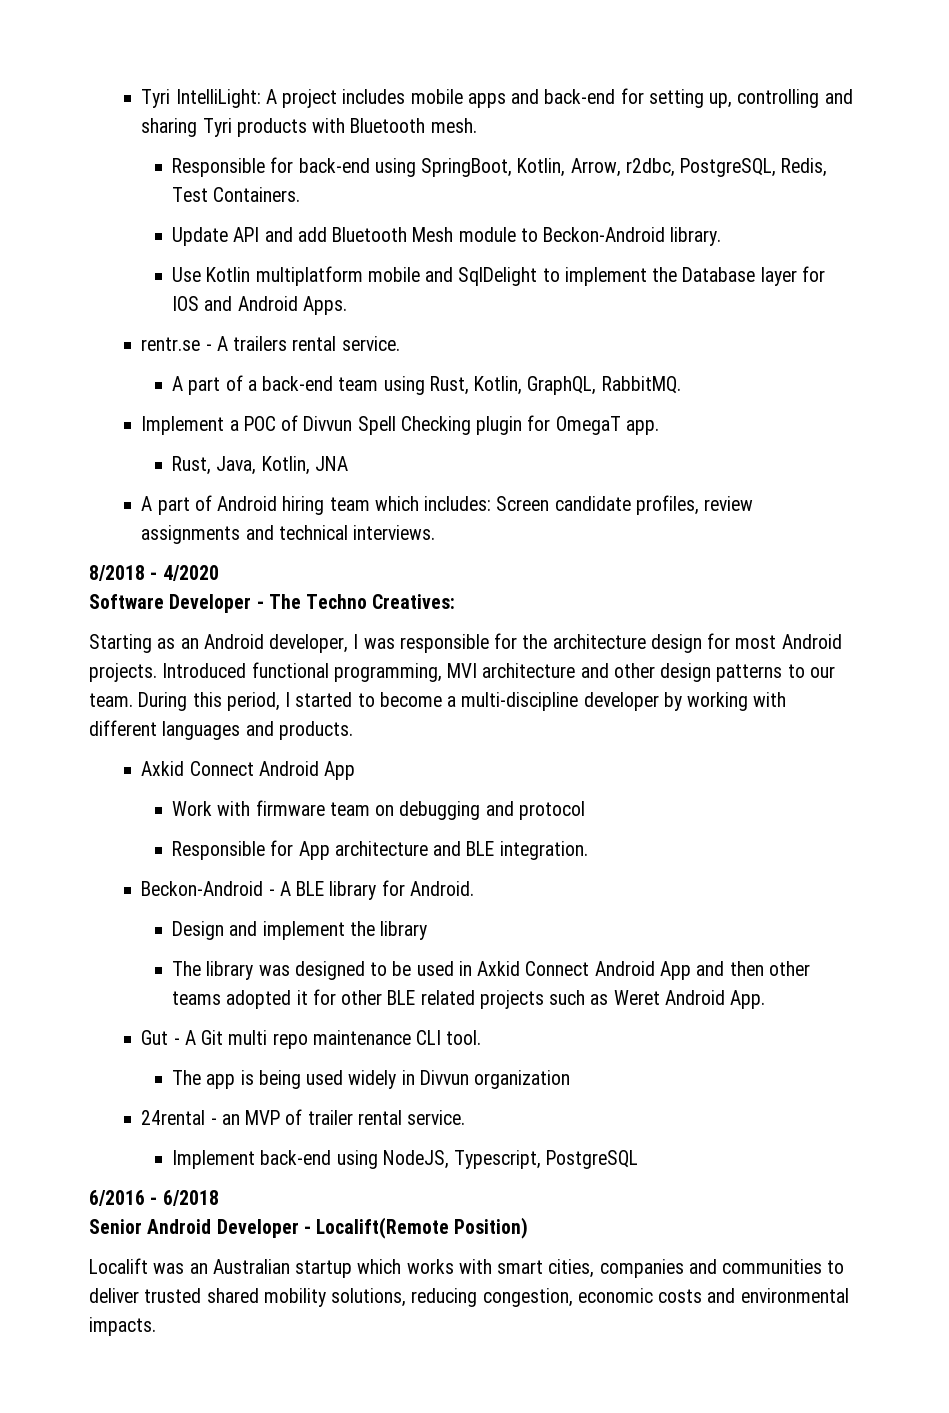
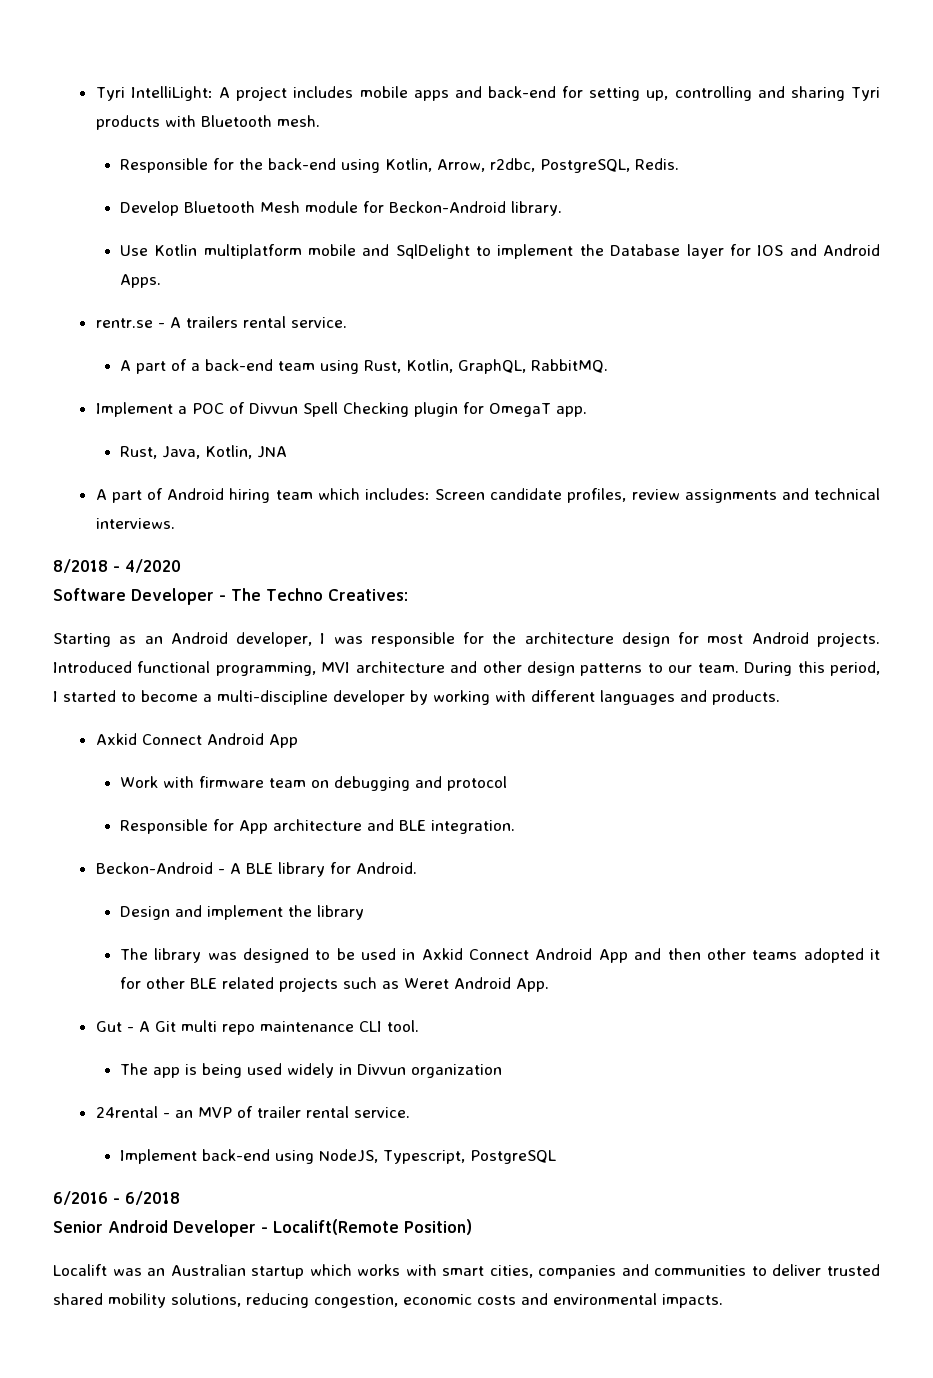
- Responsible for back-end using SpringBoot, Kotlin, Arrow, r2dbc, PostgreSQL, Redis, Test Containers.
- Update API and add Bluetooth Mesh module to Beckon-Android library.
+ Responsible for the back-end using Kotlin, Arrow, r2dbc, PostgreSQL, Redis.
+ Develop Bluetooth Mesh module for Beckon-Android library.

